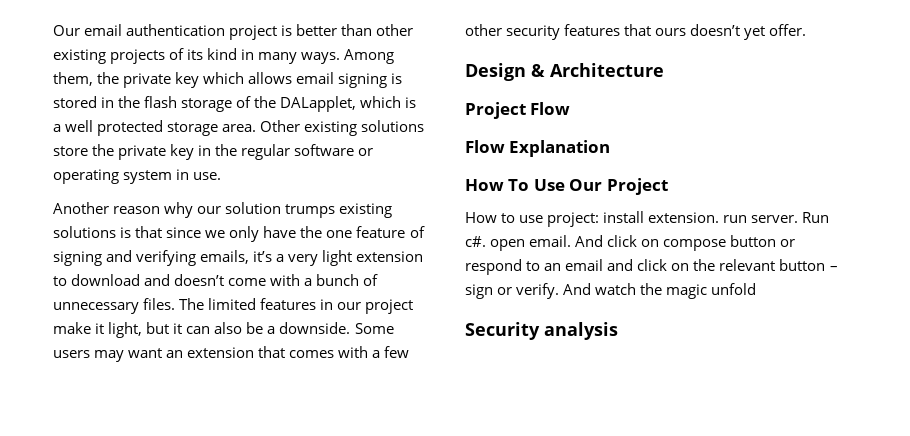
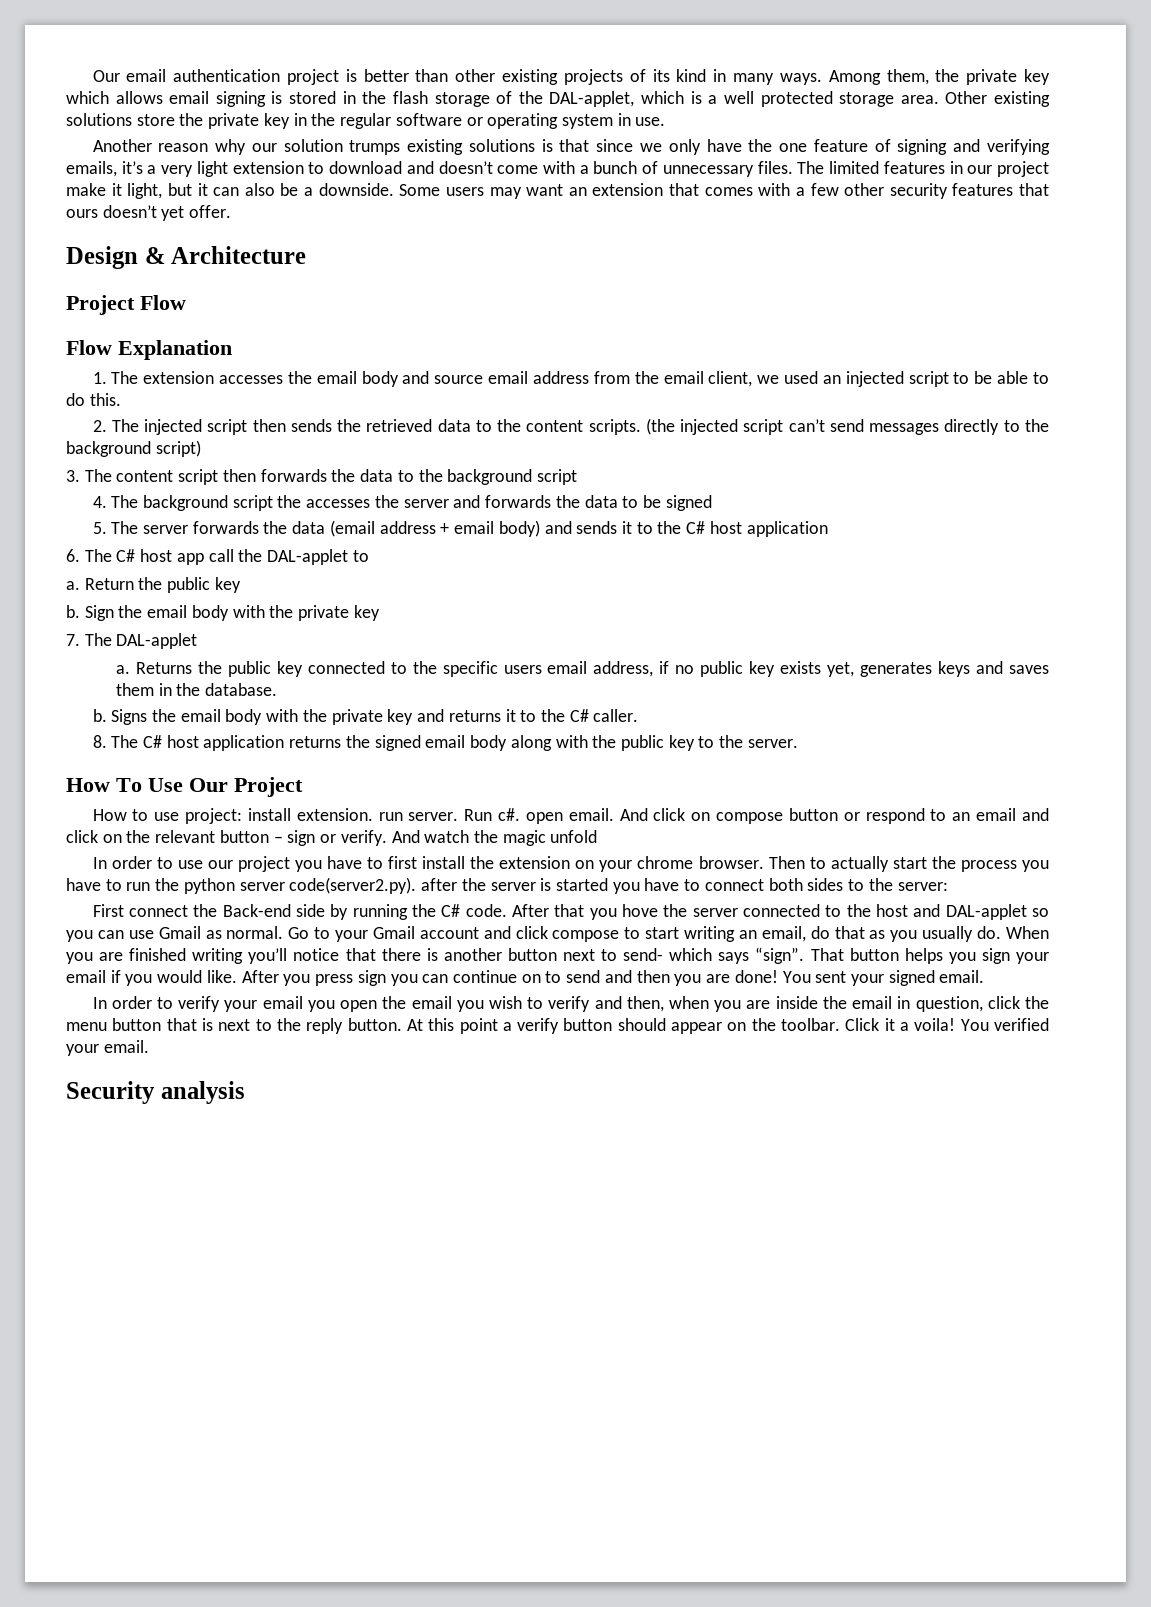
- Among them, the private key which allows email signing is stored in the flash storage of the DALapplet, which is a well protected storage area.
+ Among them, the private key which allows email signing is stored in the flash storage of the DAL-applet, which is a well protected storage area.
+ 1. The extension accesses the email body and source email address from the email client, we used an injected script to be able to do this.
+ 2. The injected script then sends the retrieved data to the content scripts. (the injected script can’t send messages directly to the background script)
+ 3. The content script then forwards the data to the background script
+ 4. The background script the accesses the server and forwards the data to be signed
+ 5. The server forwards the data (email address + email body) and sends it to the C# host application
+ 6. The C# host app call the DAL-applet to
+ a. Return the public key
+ b. Sign the email body with the private key
+ 7. The DAL-applet
+ a. Returns the public key connected to the specific users email address, if no public key exists yet, generates keys and saves them in the database.
+ b. Signs the email body with the private key and returns it to the C# caller.
+ 8. The C# host application returns the signed email body along with the public key to the server.
+ In order to use our project you have to first install the extension on your chrome browser. Then to actually start the process you have to run the python server code(server2.py). after the server is started you have to connect both sides to the server:
+ First connect the Back-end side by running the C# code. After that you hove the server connected to the host and DAL-applet so you can use Gmail as normal. Go to your Gmail account and click compose to start writing an email, do that as you usually do. When you are finished writing you’ll notice that there is another button next to send- which says “sign”. That button helps you sign your email if you would like. After you press sign you can continue on to send and then you are done! You sent your signed email.
+ In order to verify your email you open the email you wish to verify and then, when you are inside the email in question, click the menu button that is next to the reply button. At this point a verify button should appear on the toolbar. Click it a voila! You verified your email.

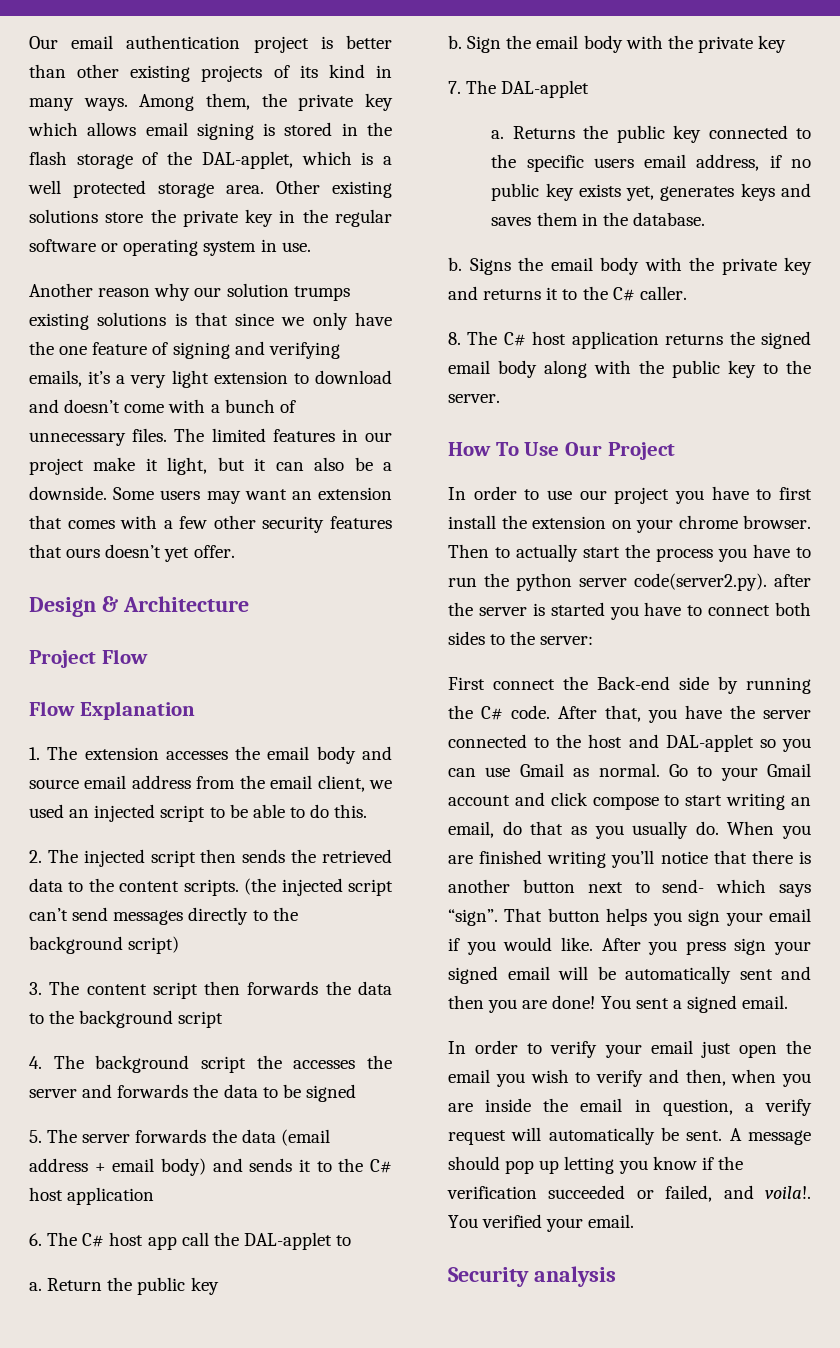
- How to use project: install extension. run server. Run c#. open email. And click on compose button or respond to an email and click on the relevant button – sign or verify. And watch the magic unfold
- After that you hove the server connected to the host and DAL-applet so you can use Gmail as normal.
+ After that, you have the server connected to the host and DAL-applet so you can use Gmail as normal.
- After you press sign you can continue on to send and then you are done!
+ After you press sign your signed email will be automatically sent and then you are done!
- You sent your signed email.
+ You sent a signed email.
- In order to verify your email you open the email you wish to verify and then, when you are inside the email in question, click the menu button that is next to the reply button. At this point a verify button should appear on the toolbar. Click it a voila!
+ In order to verify your email just open the email you wish to verify and then, when you are inside the email in question, a verify request will automatically be sent. A message should pop up letting you know if the verification succeeded or failed, and voila!.

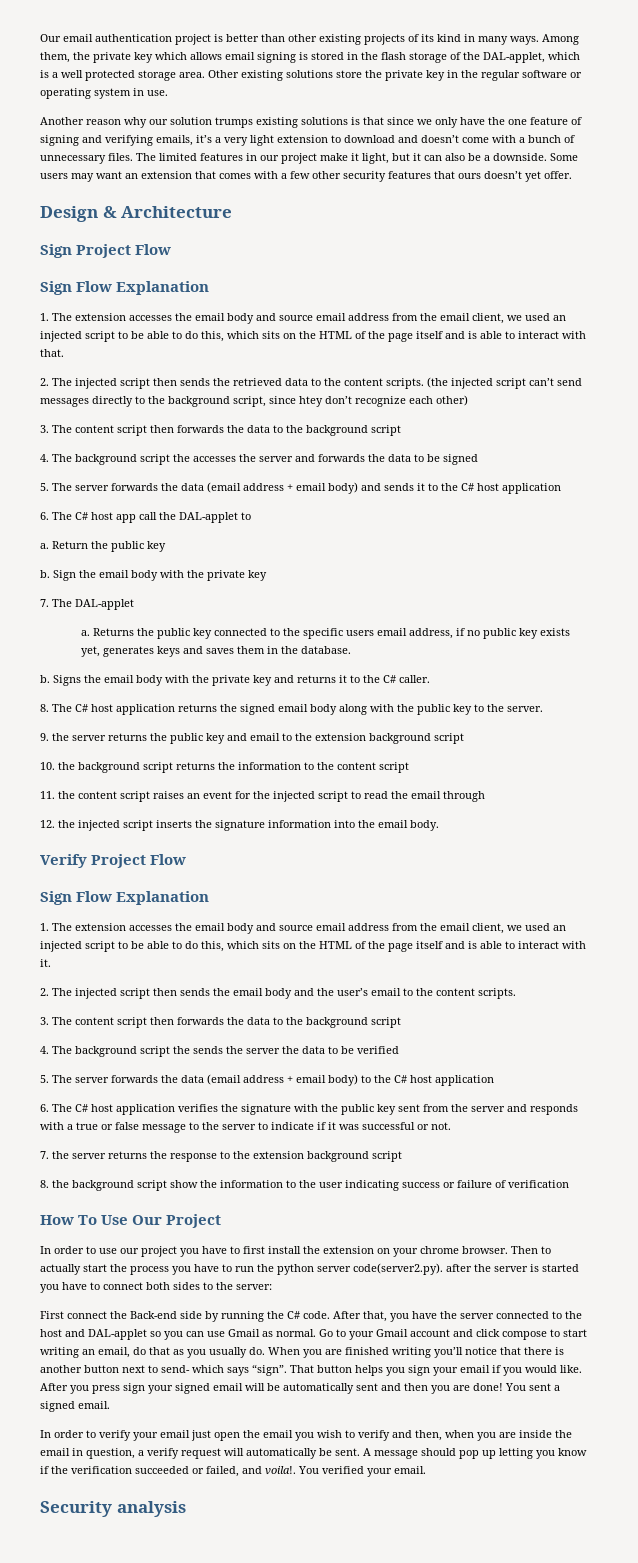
- Project Flow
- Flow Explanation
+ Sign Project Flow
+ Sign Flow Explanation
- 1. The extension accesses the email body and source email address from the email client, we used an injected script to be able to do this.
+ 1. The extension accesses the email body and source email address from the email client, we used an injected script to be able to do this, which sits on the HTML of the page itself and is able to interact with that.
- (the injected script can’t send messages directly to the background script)
+ (the injected script can’t send messages directly to the background script, since htey don’t recognize each other)
+ 9. the server returns the public key and email to the extension background script
+ 10. the background script returns the information to the content script
+ 11. the content script raises an event for the injected script to read the email through
+ 12. the injected script inserts the signature information into the email body.
+ Verify Project Flow
+ Sign Flow Explanation
+ 1. The extension accesses the email body and source email address from the email client, we used an injected script to be able to do this, which sits on the HTML of the page itself and is able to interact with it.
+ 2. The injected script then sends the email body and the user’s email to the content scripts.
+ 3. The content script then forwards the data to the background script
+ 4. The background script the sends the server the data to be verified
+ 5. The server forwards the data (email address + email body) to the C# host application
+ 6. The C# host application verifies the signature with the public key sent from the server and responds with a true or false message to the server to indicate if it was successful or not.
+ 7. the server returns the response to the extension background script
+ 8. the background script show the information to the user indicating success or failure of verification

